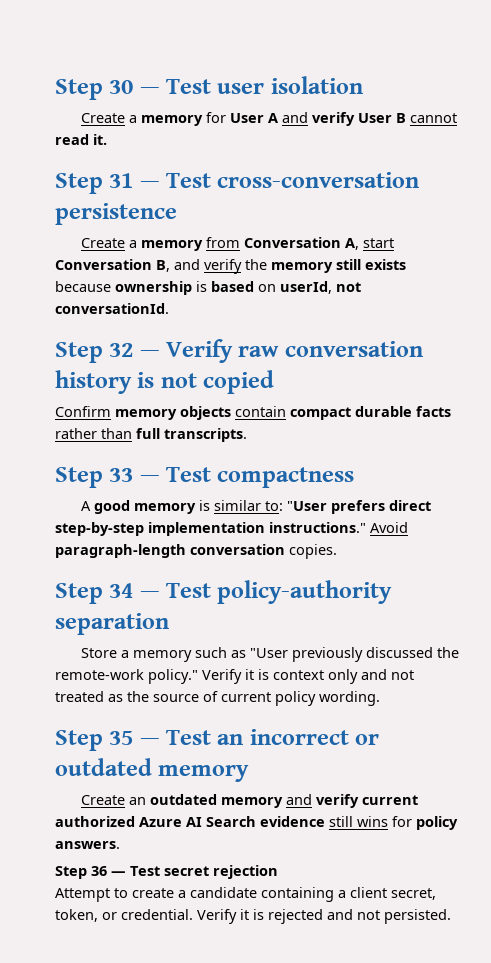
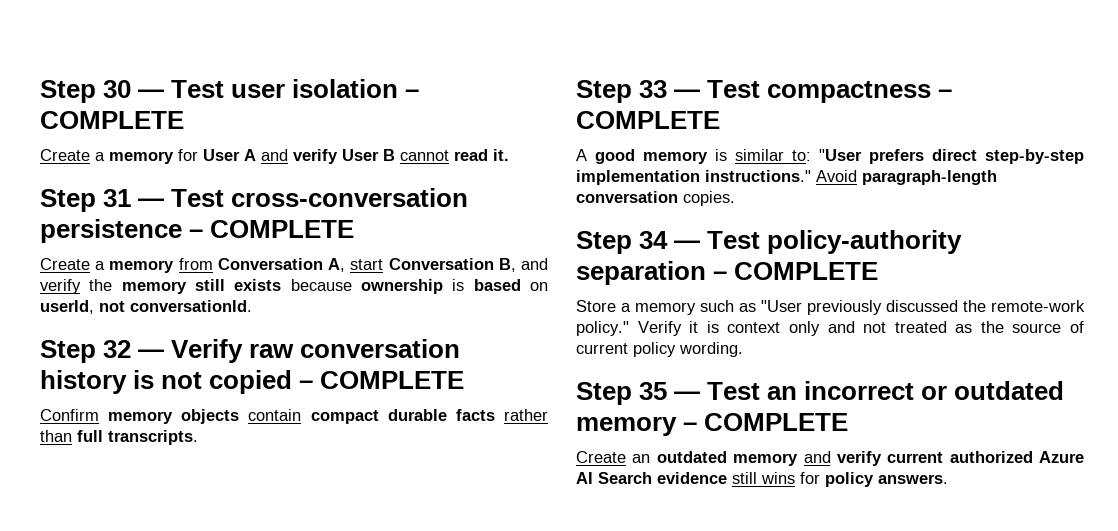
- Step 30 — Test user isolation
+ Step 30 — Test user isolation – COMPLETE
- Step 31 — Test cross-conversation persistence
+ Step 31 — Test cross-conversation persistence – COMPLETE
- Step 32 — Verify raw conversation history is not copied
+ Step 32 — Verify raw conversation history is not copied – COMPLETE
- Step 33 — Test compactness
+ Step 33 — Test compactness – COMPLETE
- Step 34 — Test policy-authority separation
+ Step 34 — Test policy-authority separation – COMPLETE
- Step 35 — Test an incorrect or outdated memory
+ Step 35 — Test an incorrect or outdated memory – COMPLETE
- Step 36 — Test secret rejection
- Attempt to create a candidate containing a client secret, token, or credential. Verify it is rejected and not persisted.

